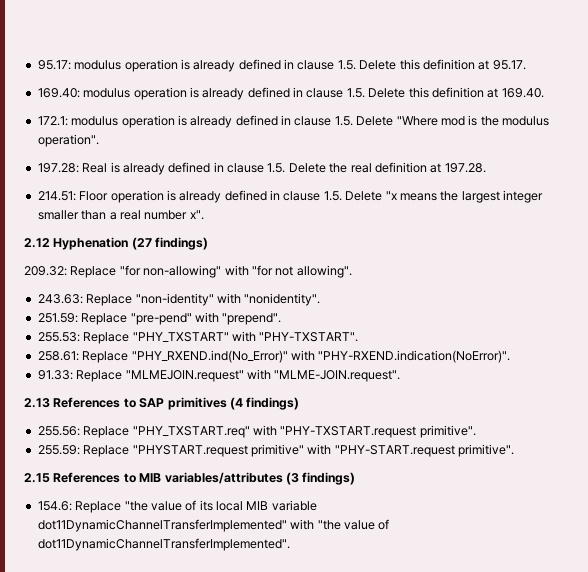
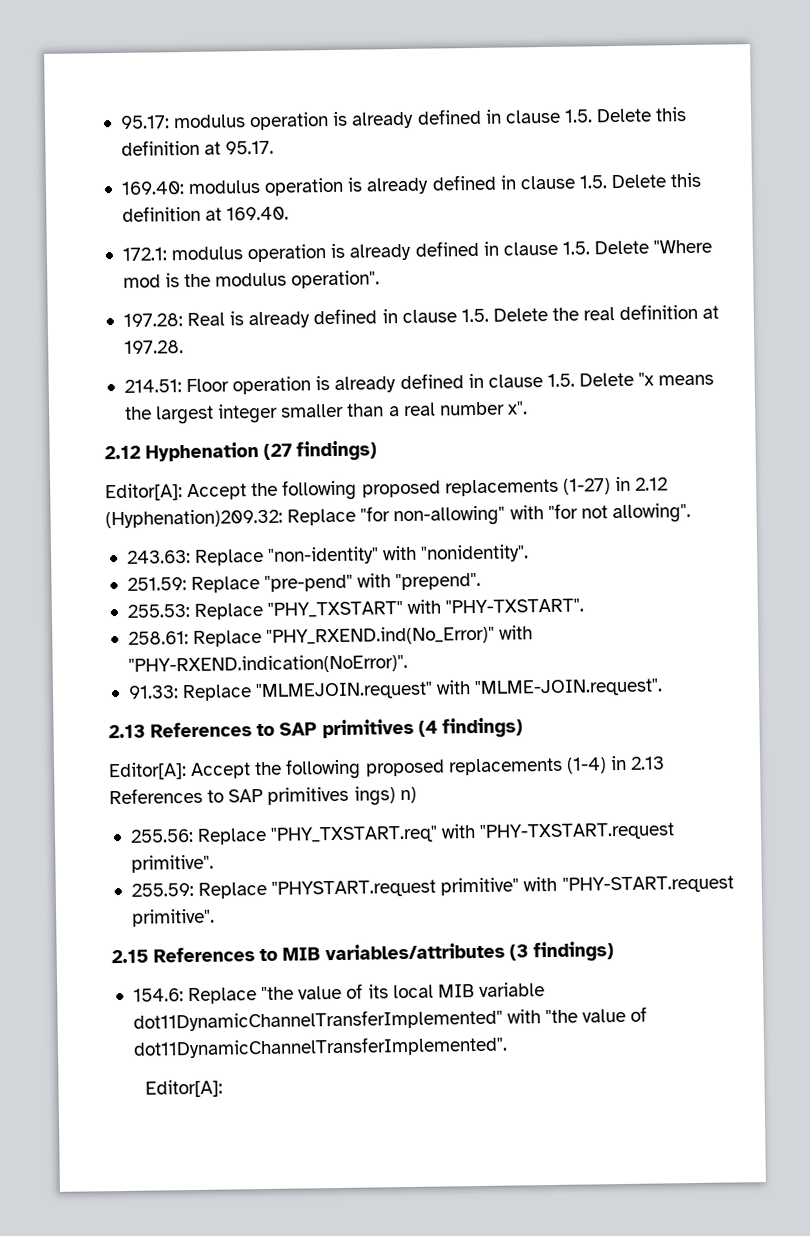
- 209.32: Replace "for non-allowing" with "for not allowing".
+ Editor[A]: Accept the following proposed replacements (1-27) in 2.12 (Hyphenation)209.32: Replace "for non-allowing" with "for not allowing".
+ Editor[A]: Accept the following proposed replacements (1-4) in 2.13 References to SAP primitives ings) n)
  154.6: Replace "the value of its local MIB variable dot11DynamicChannelTransferImplemented" with "the value of dot11DynamicChannelTransferImplemented".
+ Editor[A]:

